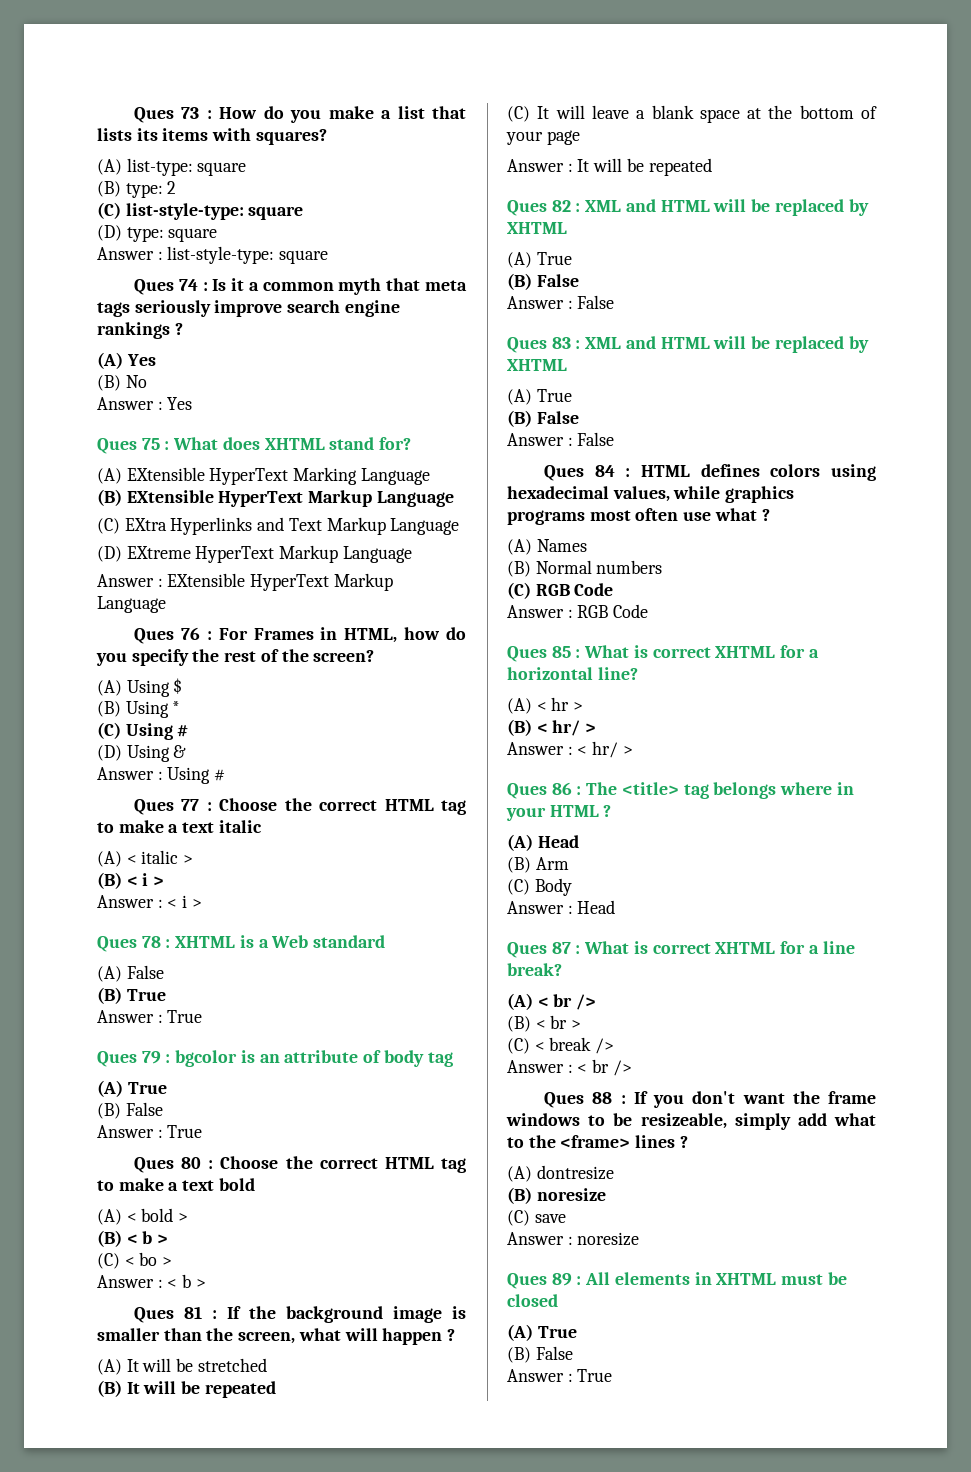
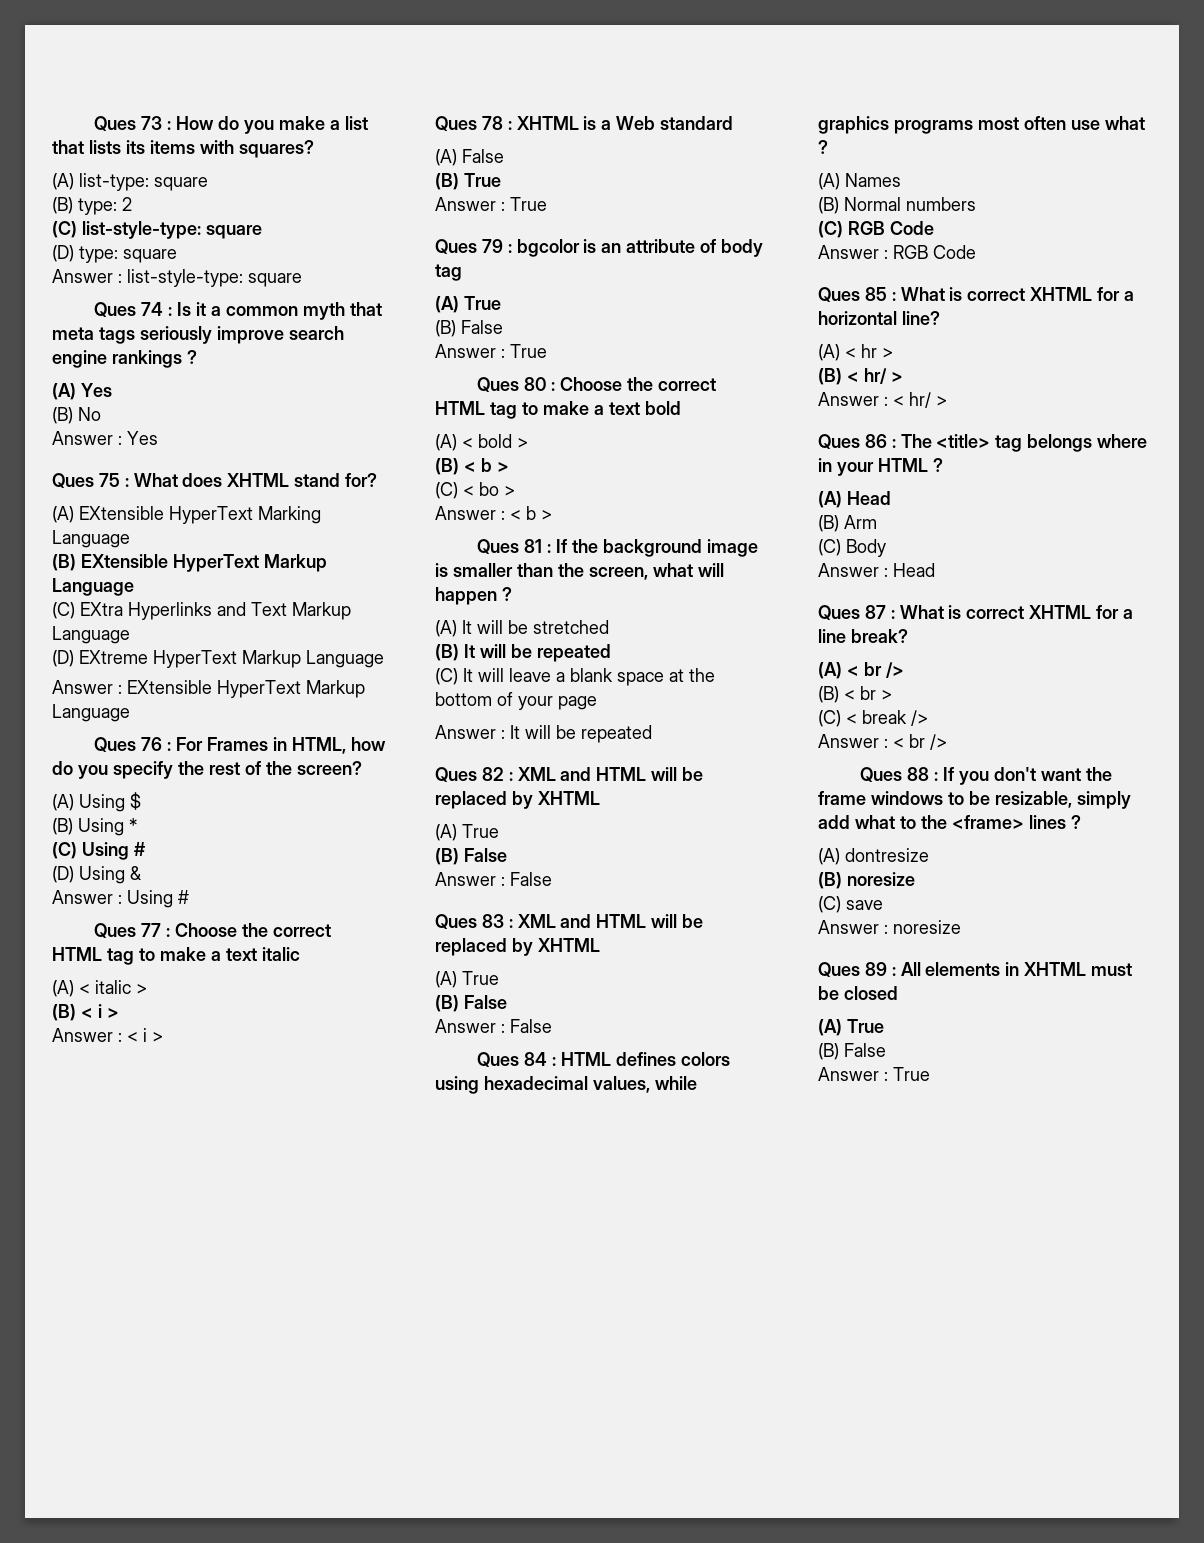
- Ques 88 : If you don't want the frame windows to be resizeable, simply add what to the <frame> lines ?
+ Ques 88 : If you don't want the frame windows to be resizable, simply add what to the <frame> lines ?

